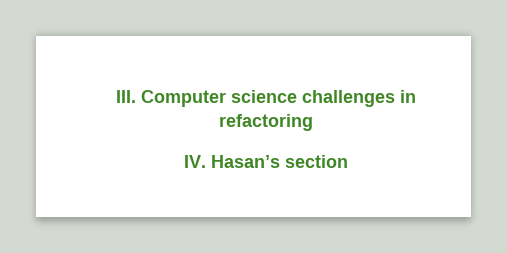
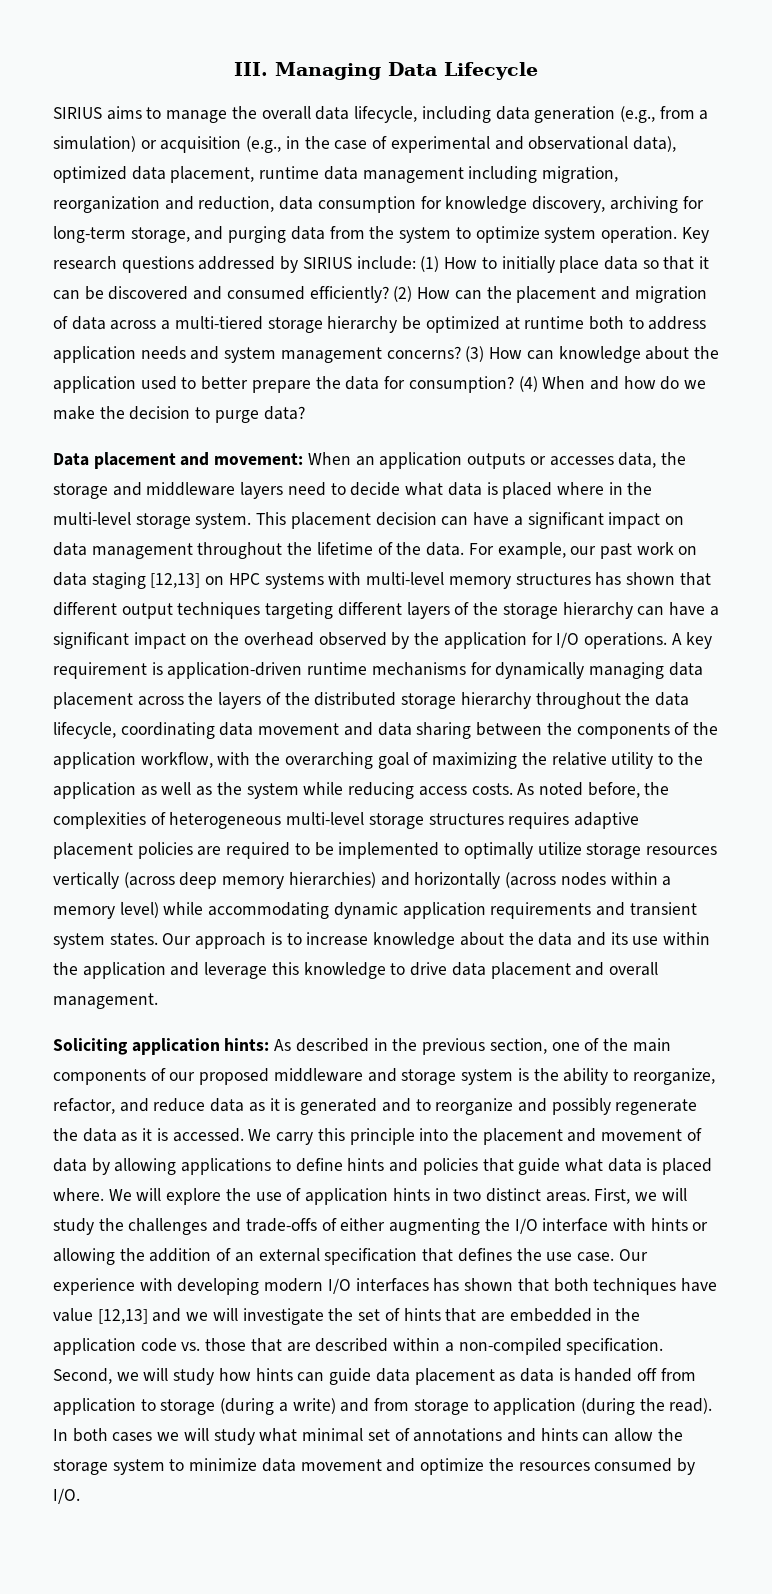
- III. Computer science challenges in refactoring
- IV. Hasan’s section
+ III. Managing Data Lifecycle
+ SIRIUS aims to manage the overall data lifecycle, including data generation (e.g., from a simulation) or acquisition (e.g., in the case of experimental and observational data), optimized data placement, runtime data management including migration, reorganization and reduction, data consumption for knowledge discovery, archiving for long-term storage, and purging data from the system to optimize system operation. Key research questions addressed by SIRIUS include: (1) How to initially place data so that it can be discovered and consumed efficiently? (2) How can the placement and migration of data across a multi-tiered storage hierarchy be optimized at runtime both to address application needs and system management concerns? (3) How can knowledge about the application used to better prepare the data for consumption? (4) When and how do we make the decision to purge data?
+ Data placement and movement: When an application outputs or accesses data, the storage and middleware layers need to decide what data is placed where in the multi-level storage system. This placement decision can have a significant impact on data management throughout the lifetime of the data. For example, our past work on data staging [12,13] on HPC systems with multi-level memory structures has shown that different output techniques targeting different layers of the storage hierarchy can have a significant impact on the overhead observed by the application for I/O operations. A key requirement is application-driven runtime mechanisms for dynamically managing data placement across the layers of the distributed storage hierarchy throughout the data lifecycle, coordinating data movement and data sharing between the components of the application workflow, with the overarching goal of maximizing the relative utility to the application as well as the system while reducing access costs. As noted before, the complexities of heterogeneous multi-level storage structures requires adaptive placement policies are required to be implemented to optimally utilize storage resources vertically (across deep memory hierarchies) and horizontally (across nodes within a memory level) while accommodating dynamic application requirements and transient system states. Our approach is to increase knowledge about the data and its use within the application and leverage this knowledge to drive data placement and overall management.
+ Soliciting application hints: As described in the previous section, one of the main components of our proposed middleware and storage system is the ability to reorganize, refactor, and reduce data as it is generated and to reorganize and possibly regenerate the data as it is accessed. We carry this principle into the placement and movement of data by allowing applications to define hints and policies that guide what data is placed where. We will explore the use of application hints in two distinct areas. First, we will study the challenges and trade-offs of either augmenting the I/O interface with hints or allowing the addition of an external specification that defines the use case. Our experience with developing modern I/O interfaces has shown that both techniques have value [12,13] and we will investigate the set of hints that are embedded in the application code vs. those that are described within a non-compiled specification. Second, we will study how hints can guide data placement as data is handed off from application to storage (during a write) and from storage to application (during the read). In both cases we will study what minimal set of annotations and hints can allow the storage system to minimize data movement and optimize the resources consumed by I/O.

